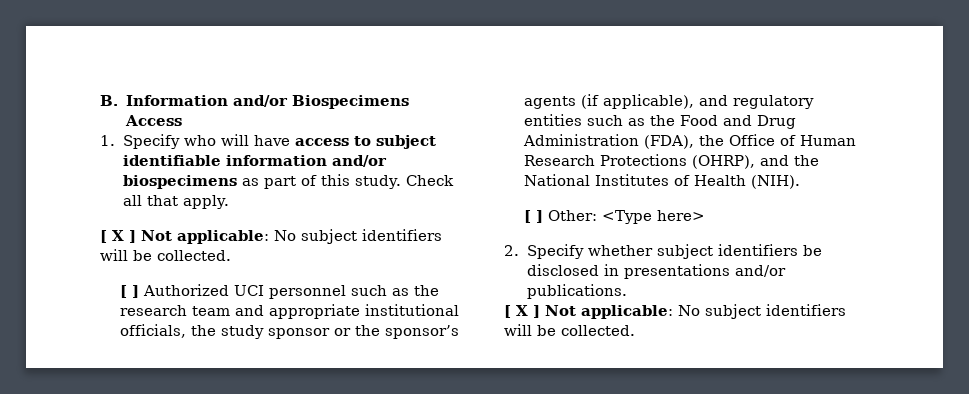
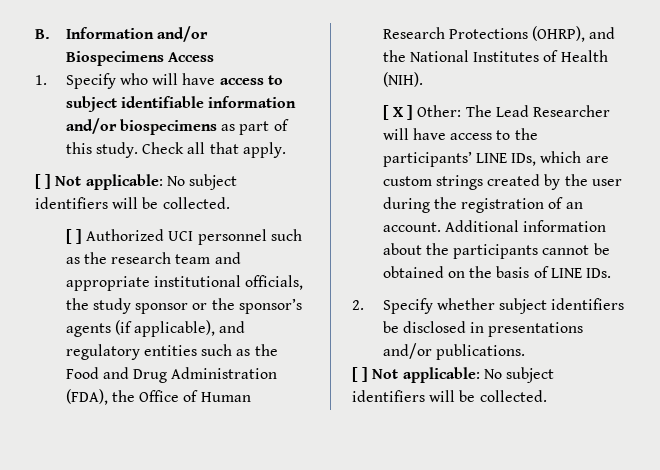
  Check all that apply.
- [ X ] Not applicable: No subject identifiers will be collected.
+ [ ] Not applicable: No subject identifiers will be collected.
- [ ] Other: <Type here>
+ [ X ] Other: The Lead Researcher will have access to the participants’ LINE IDs, which are custom strings created by the user during the registration of an account. Additional information about the participants cannot be obtained on the basis of LINE IDs.
  2. Specify whether subject identifiers be disclosed in presentations and/or publications.
- [ X ] Not applicable: No subject identifiers will be collected.
+ [ ] Not applicable: No subject identifiers will be collected.

